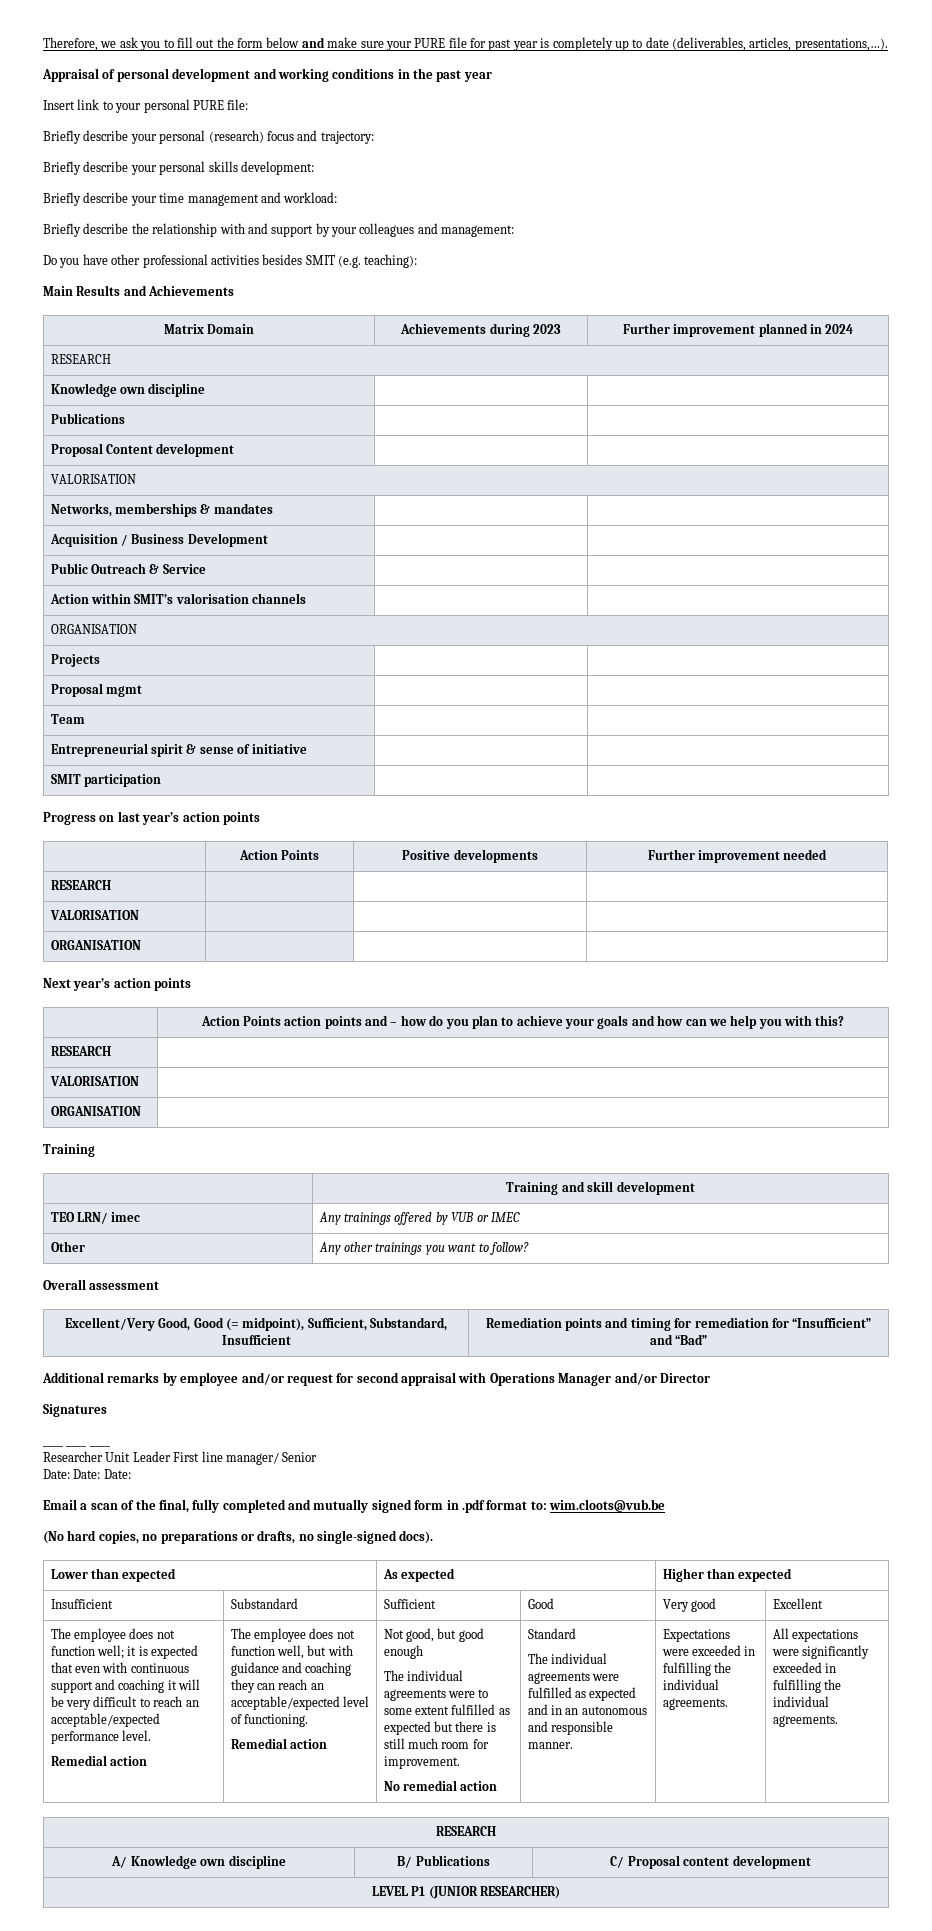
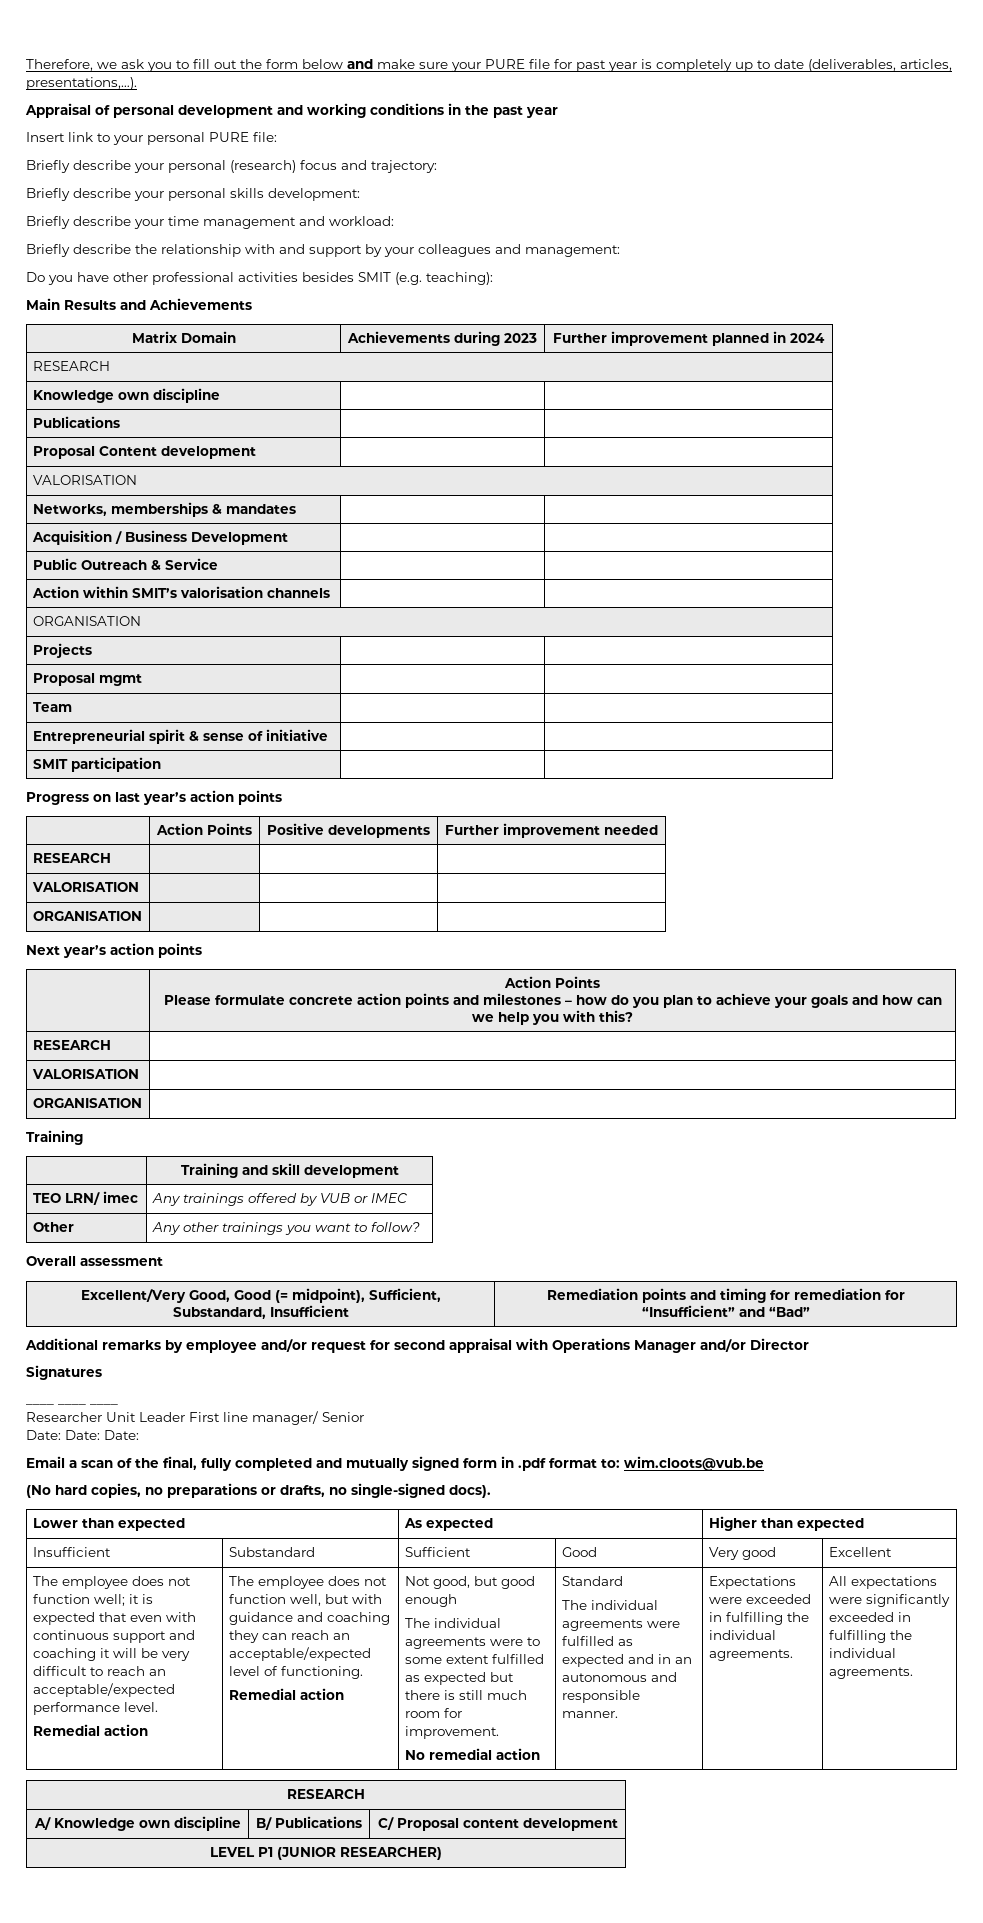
  Next year’s action points
- | Action Points action points and – how do you plan to achieve your goals and how can we help you with this?
+ | Action Points
+ Please formulate concrete action points and milestones – how do you plan to achieve your goals and how can we help you with this?

